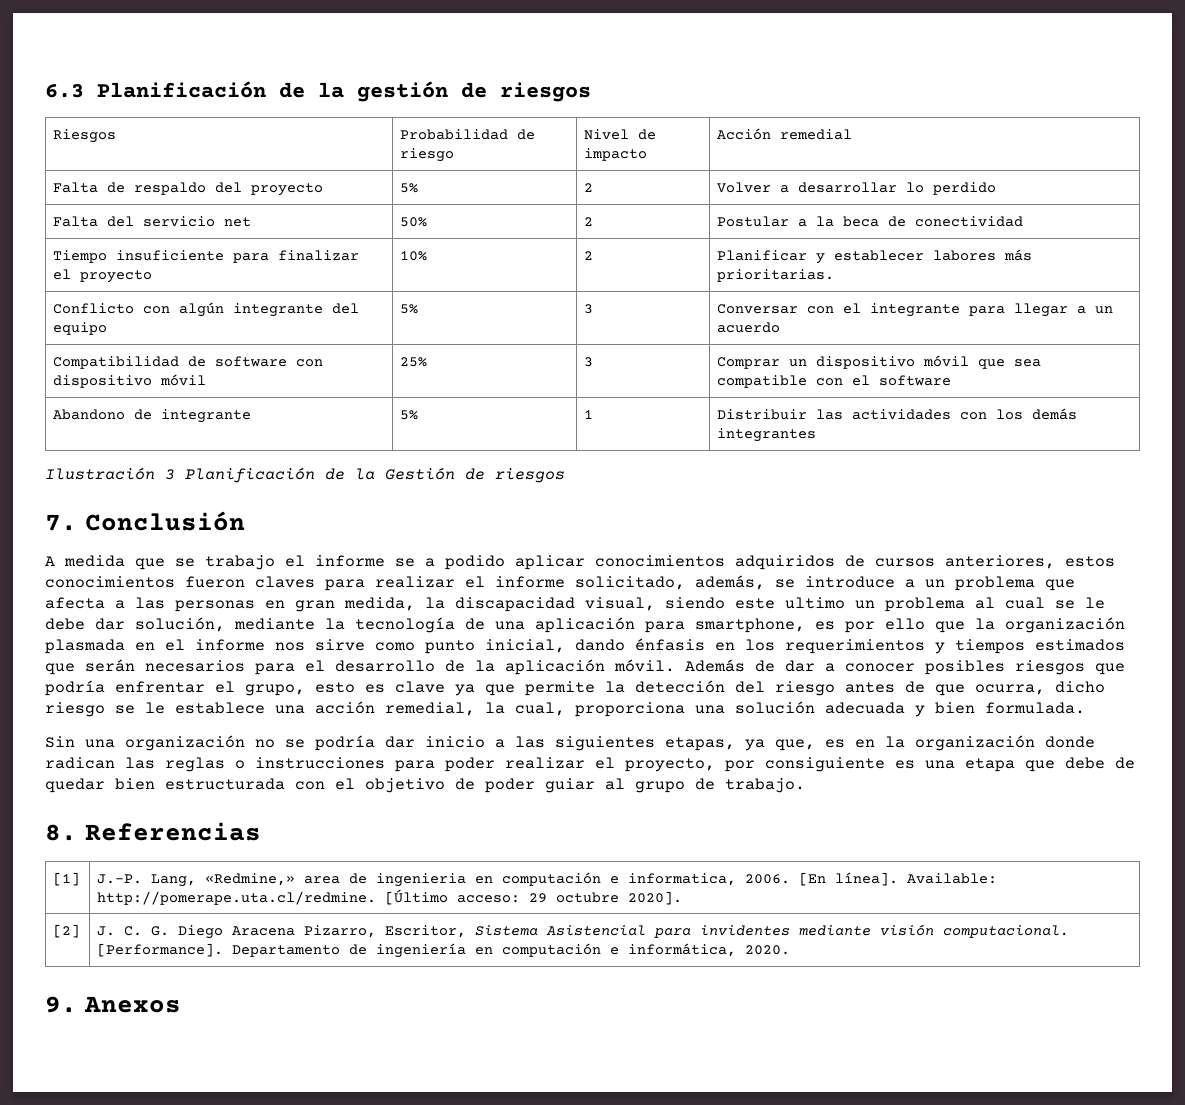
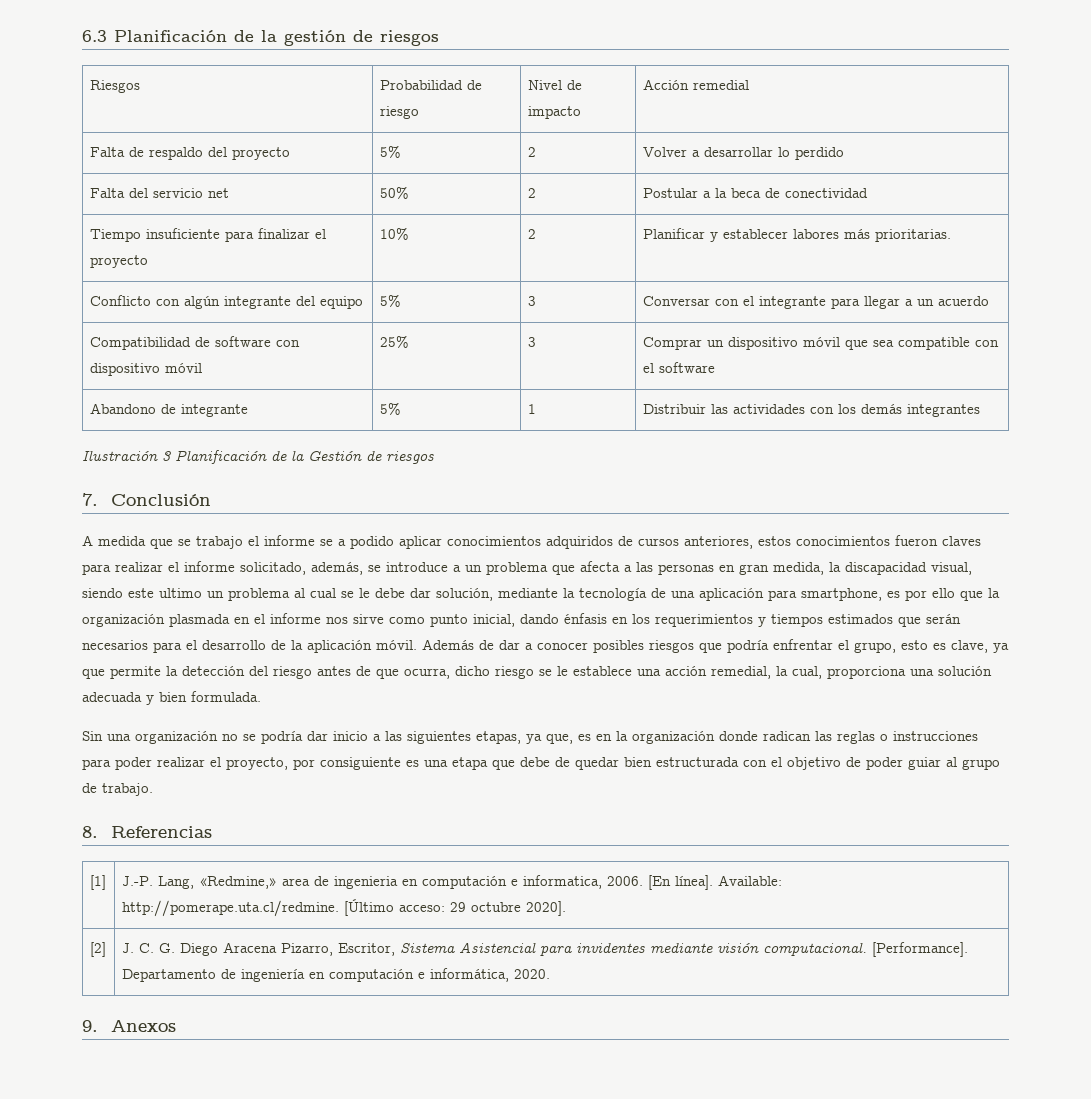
- Además de dar a conocer posibles riesgos que podría enfrentar el grupo, esto es clave ya que permite la detección del riesgo antes de que ocurra, dicho riesgo se le establece una acción remedial, la cual, proporciona una solución adecuada y bien formulada.
+ Además de dar a conocer posibles riesgos que podría enfrentar el grupo, esto es clave, ya que permite la detección del riesgo antes de que ocurra, dicho riesgo se le establece una acción remedial, la cual, proporciona una solución adecuada y bien formulada.

